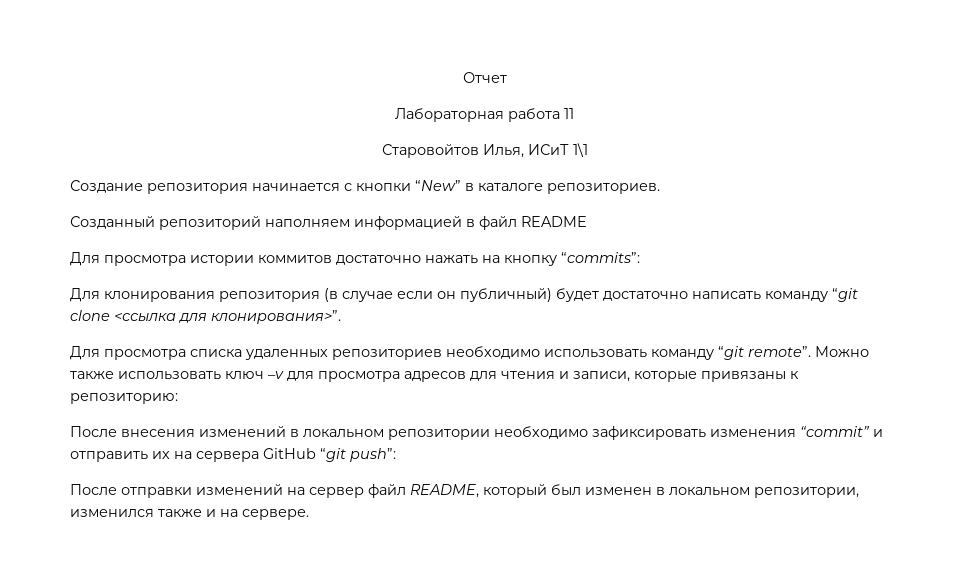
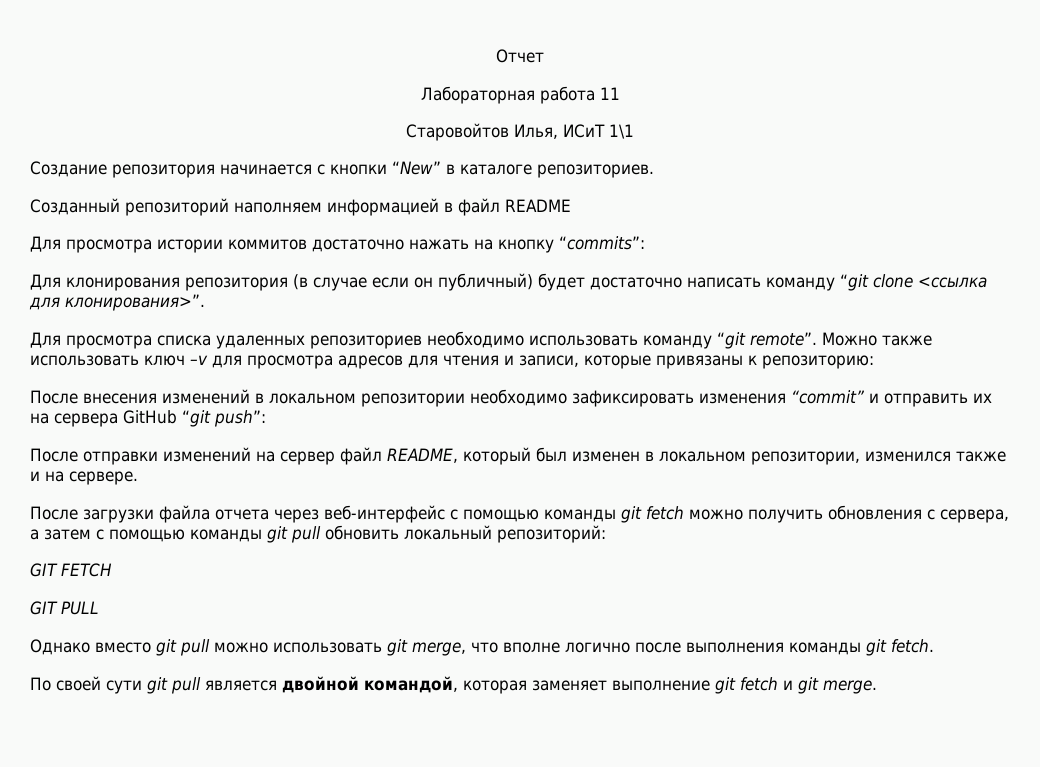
+ После загрузки файла отчета через веб-интерфейс с помощью команды git fetch можно получить обновления с сервера, а затем с помощью команды git pull обновить локальный репозиторий:
+ GIT FETCH
+ GIT PULL
+ Однако вместо git pull можно использовать git merge, что вполне логично после выполнения команды git fetch.
+ По своей сути git pull является двойной командой, которая заменяет выполнение git fetсh и git merge.

